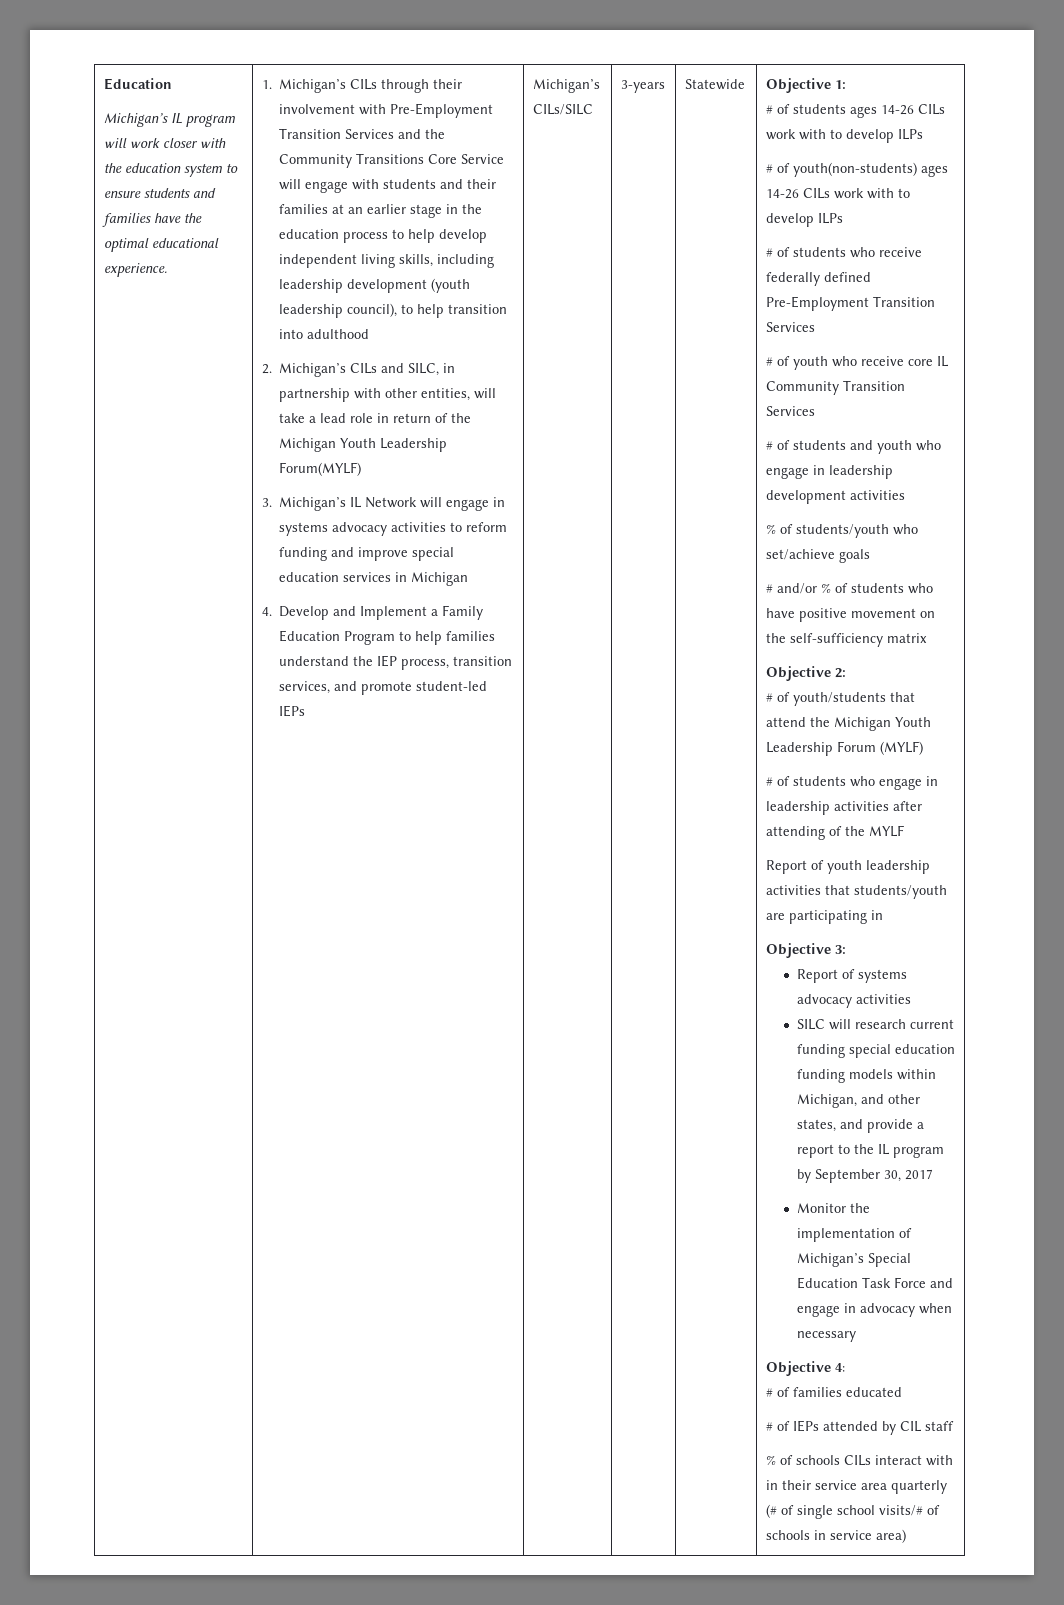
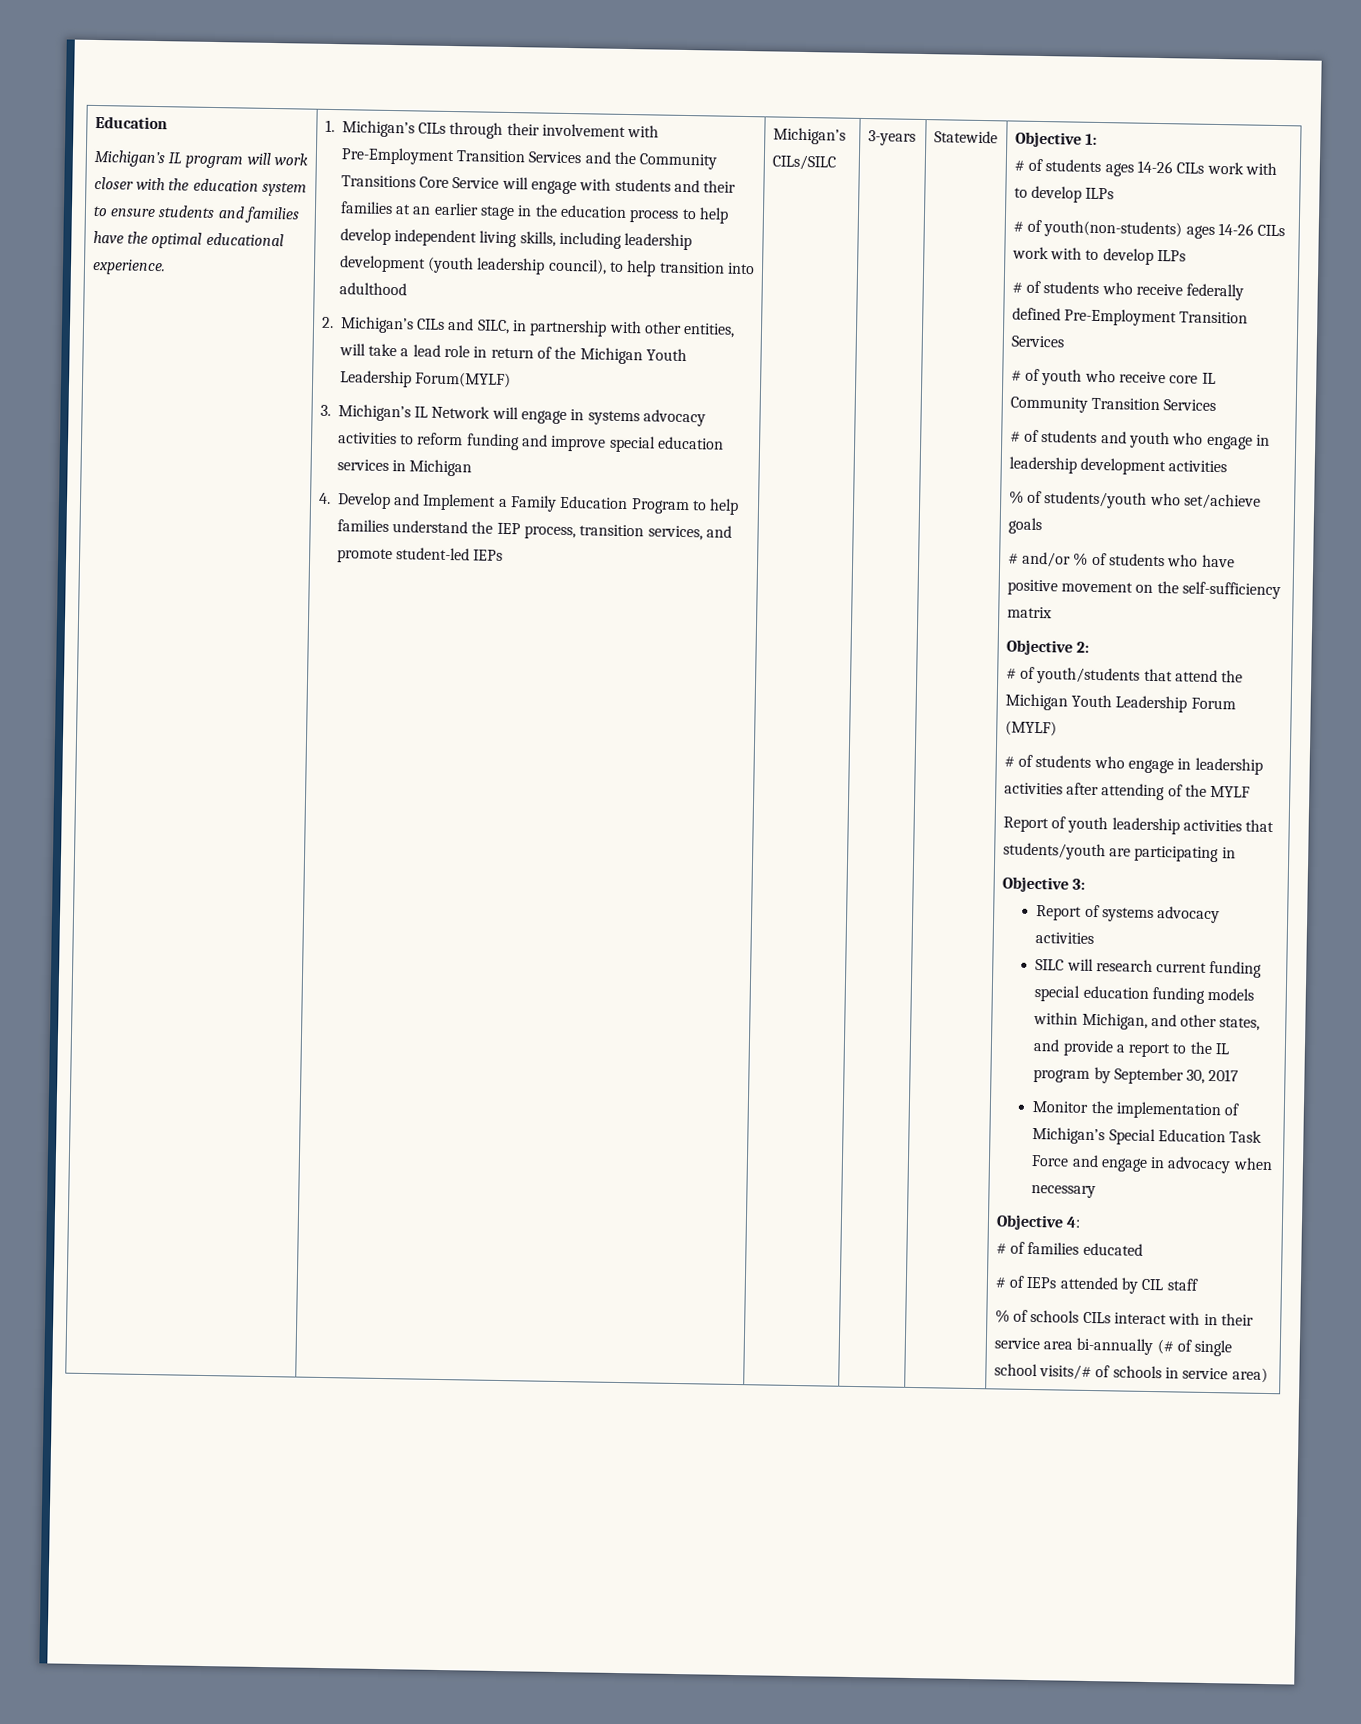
- % of schools CILs interact with in their service area quarterly (# of single school visits/# of schools in service area)
+ % of schools CILs interact with in their service area bi-annually (# of single school visits/# of schools in service area)

